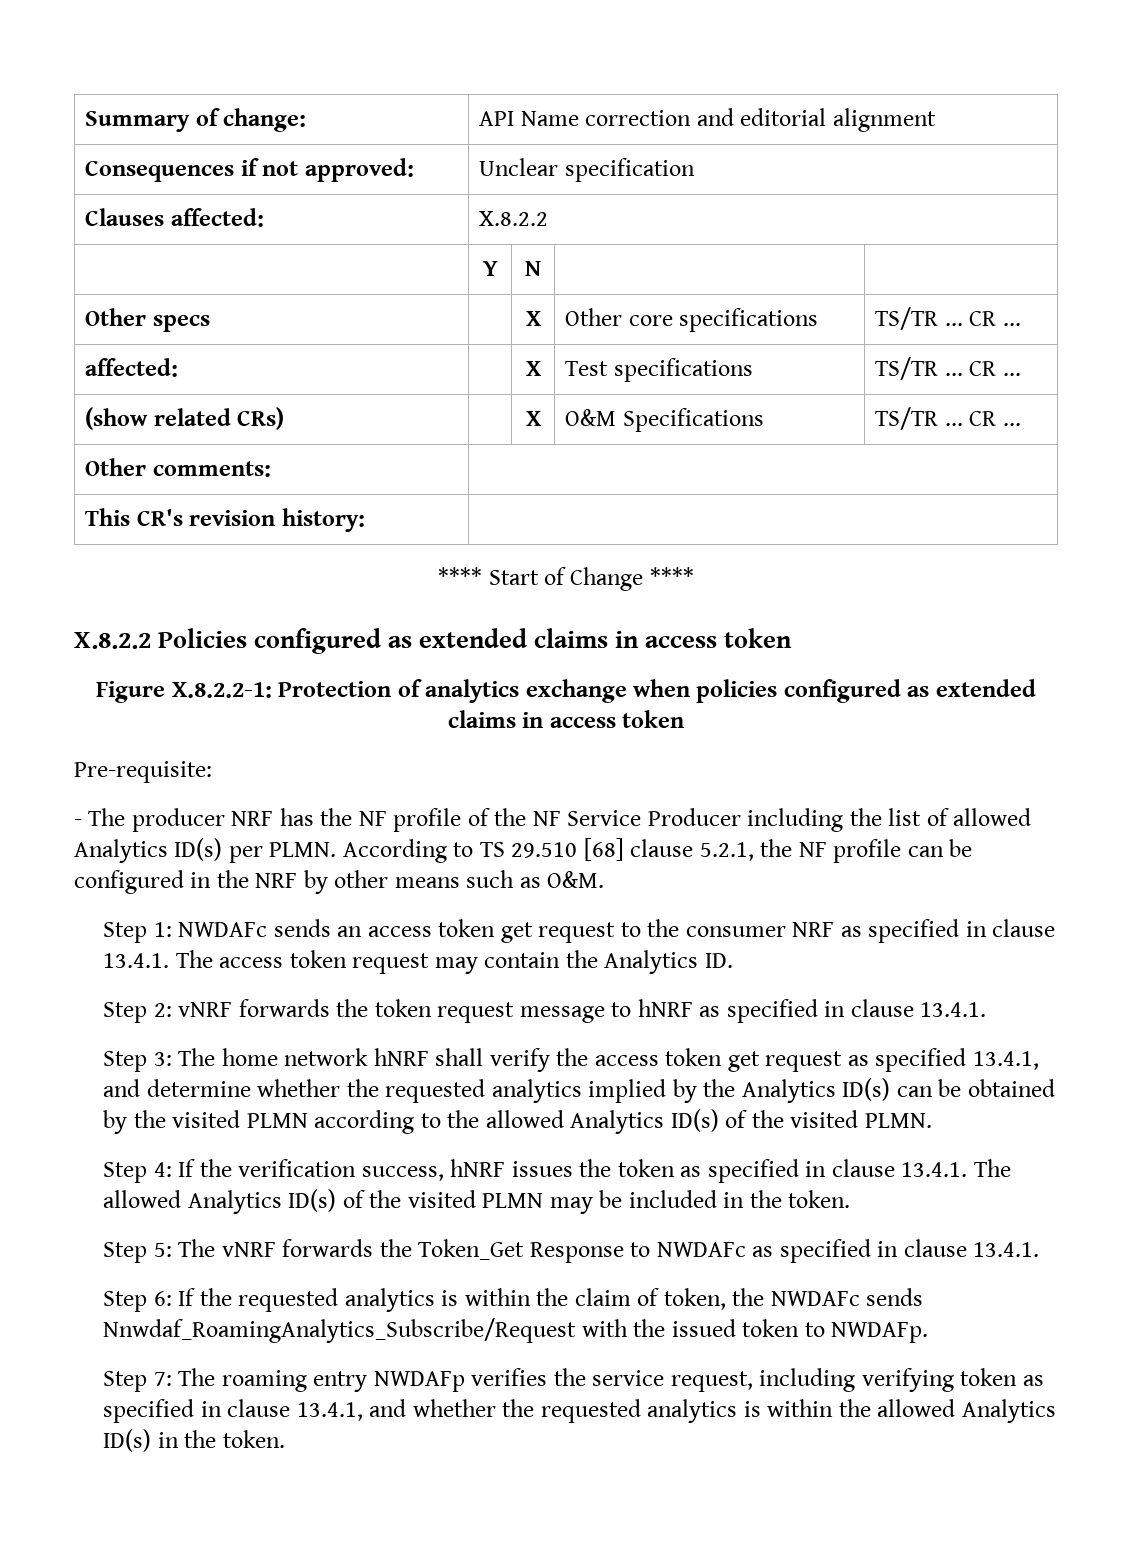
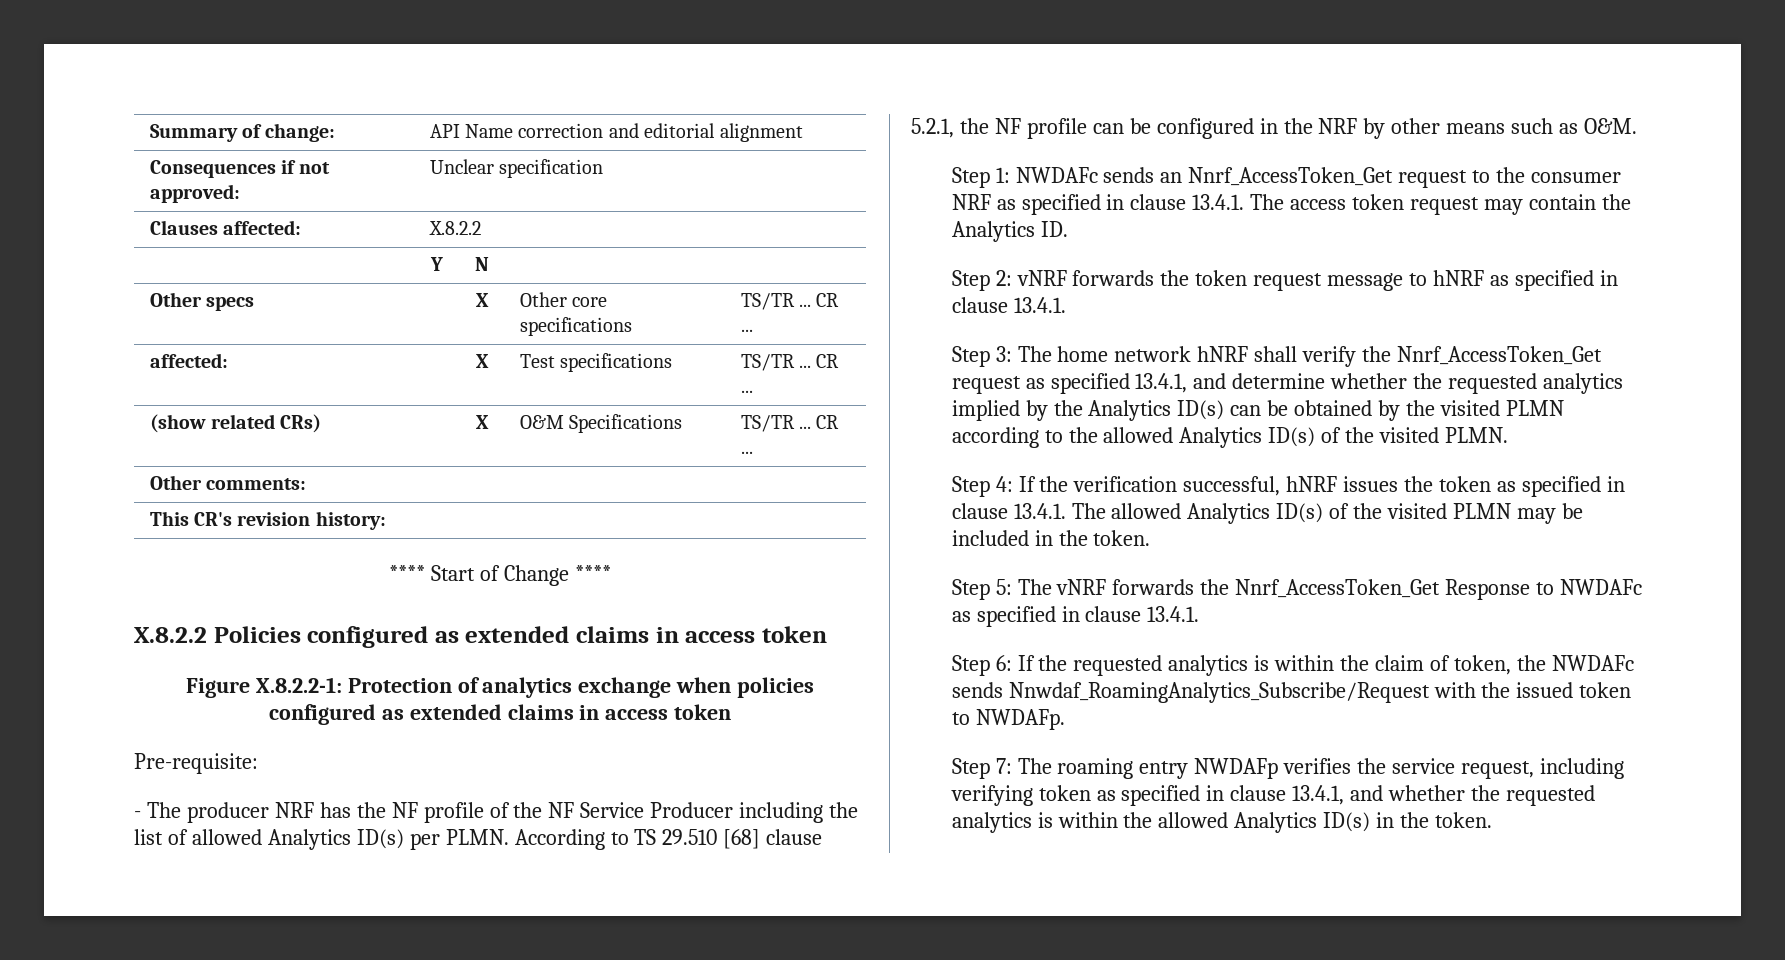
- Step 1: NWDAFc sends an access token get request to the consumer NRF as specified in clause 13.4.1. The access token request may contain the Analytics ID.
+ Step 1: NWDAFc sends an Nnrf_AccessToken_Get request to the consumer NRF as specified in clause 13.4.1. The access token request may contain the Analytics ID.
- Step 3: The home network hNRF shall verify the access token get request as specified 13.4.1, and determine whether the requested analytics implied by the Analytics ID(s) can be obtained by the visited PLMN according to the allowed Analytics ID(s) of the visited PLMN.
+ Step 3: The home network hNRF shall verify the Nnrf_AccessToken_Get request as specified 13.4.1, and determine whether the requested analytics implied by the Analytics ID(s) can be obtained by the visited PLMN according to the allowed Analytics ID(s) of the visited PLMN.
- Step 4: If the verification success, hNRF issues the token as specified in clause 13.4.1. The allowed Analytics ID(s) of the visited PLMN may be included in the token.
+ Step 4: If the verification successful, hNRF issues the token as specified in clause 13.4.1. The allowed Analytics ID(s) of the visited PLMN may be included in the token.
- Step 5: The vNRF forwards the Token_Get Response to NWDAFc as specified in clause 13.4.1.
+ Step 5: The vNRF forwards the Nnrf_AccessToken_Get Response to NWDAFc as specified in clause 13.4.1.

